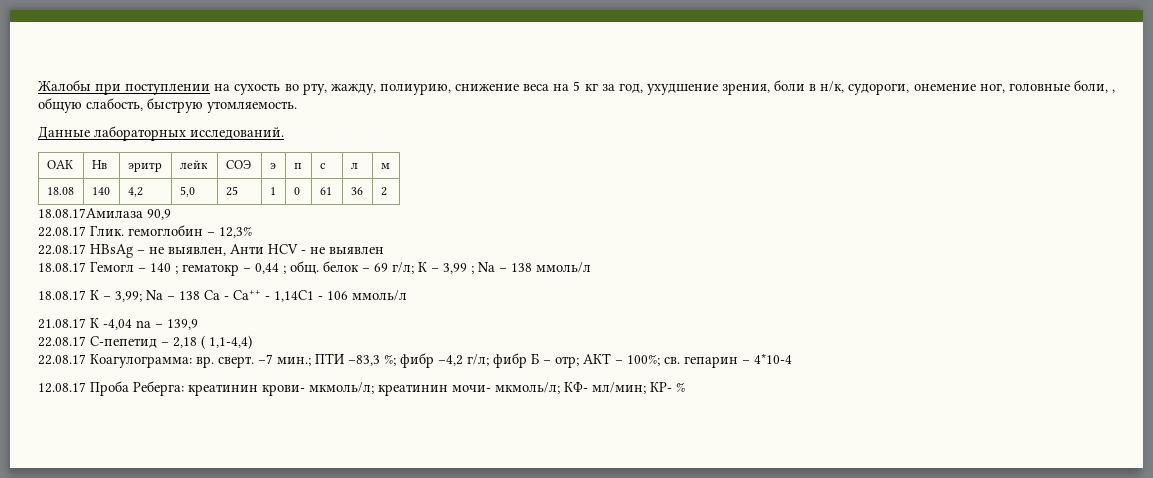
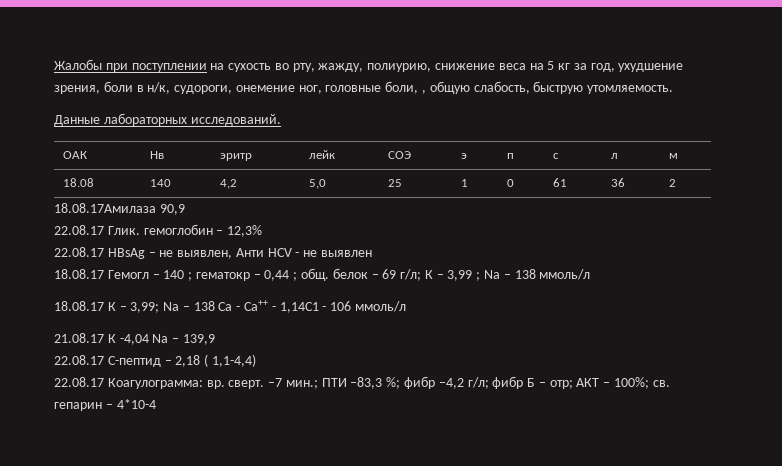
- 21.08.17 К -4,04 na – 139,9
+ 21.08.17 К -4,04 Na – 139,9
- 22.08.17 С-пепетид – 2,18 ( 1,1-4,4)
+ 22.08.17 С-пептид – 2,18 ( 1,1-4,4)
- 12.08.17 Проба Реберга: креатинин крови- мкмоль/л; креатинин мочи- мкмоль/л; КФ- мл/мин; КР- %

